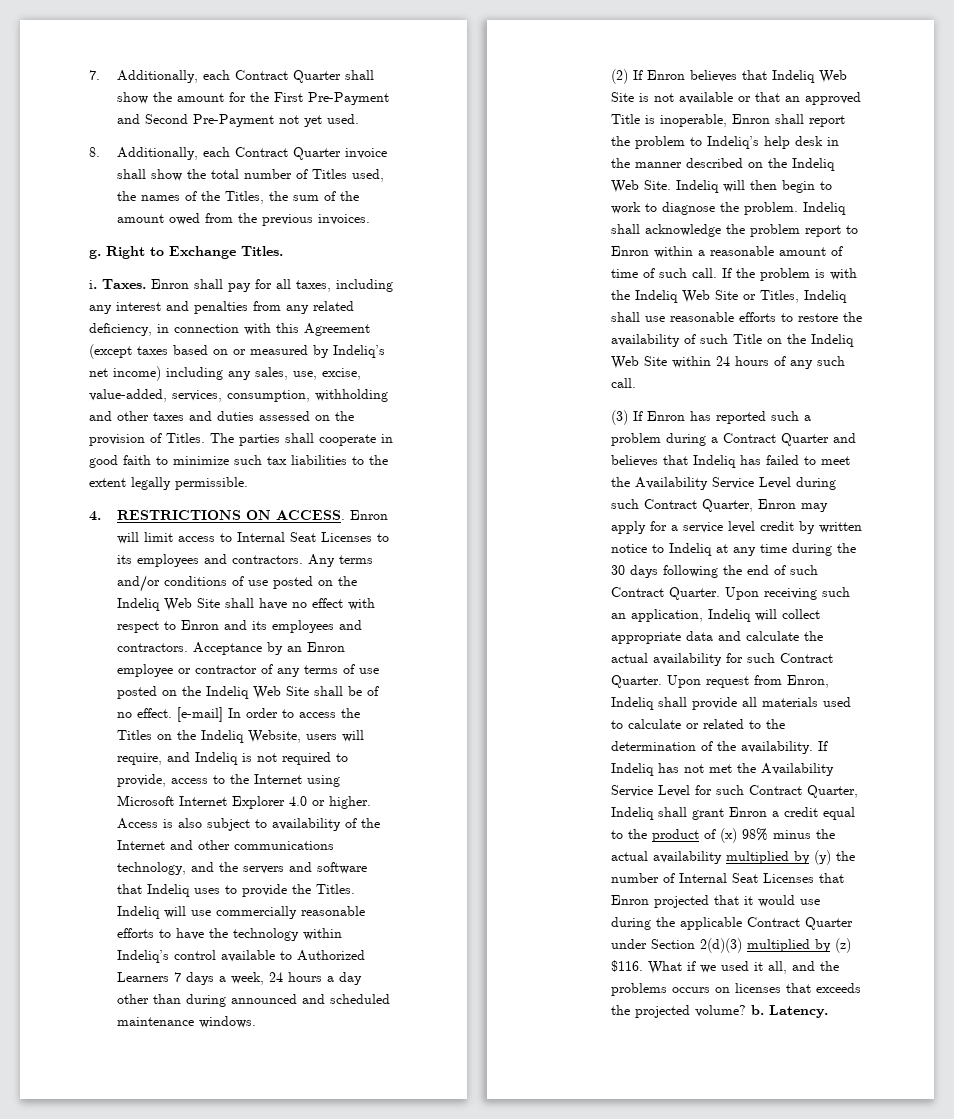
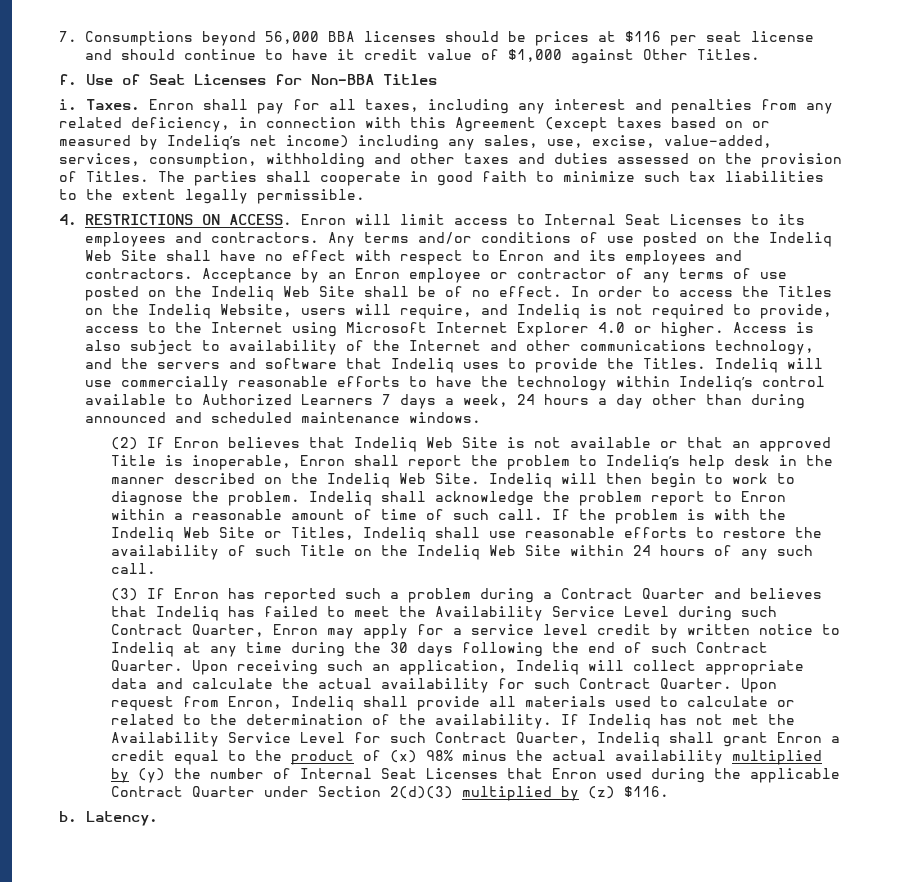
- 7. Additionally, each Contract Quarter shall show the amount for the First Pre-Payment and Second Pre-Payment not yet used.
- 8. Additionally, each Contract Quarter invoice shall show the total number of Titles used, the names of the Titles, the sum of the amount owed from the previous invoices.
- g. Right to Exchange Titles.
+ 7. Consumptions beyond 56,000 BBA licenses should be prices at $116 per seat license and should continue to have it credit value of $1,000 against Other Titles.
+ f. Use of Seat Licenses for Non-BBA Titles
- [e-mail] In order to access the Titles on the Indeliq Website, users will require, and Indeliq is not required to provide, access to the Internet using Microsoft Internet Explorer 4.0 or higher.
+ In order to access the Titles on the Indeliq Website, users will require, and Indeliq is not required to provide, access to the Internet using Microsoft Internet Explorer 4.0 or higher.
- If Indeliq has not met the Availability Service Level for such Contract Quarter, Indeliq shall grant Enron a credit equal to the product of (x) 98% minus the actual availability multiplied by (y) the number of Internal Seat Licenses that Enron projected that it would use during the applicable Contract Quarter under Section 2(d)(3) multiplied by (z) $116. What if we used it all, and the problems occurs on licenses that exceeds the projected volume? b.
+ If Indeliq has not met the Availability Service Level for such Contract Quarter, Indeliq shall grant Enron a credit equal to the product of (x) 98% minus the actual availability multiplied by (y) the number of Internal Seat Licenses that Enron used during the applicable Contract Quarter under Section 2(d)(3) multiplied by (z) $116.
+ b.

